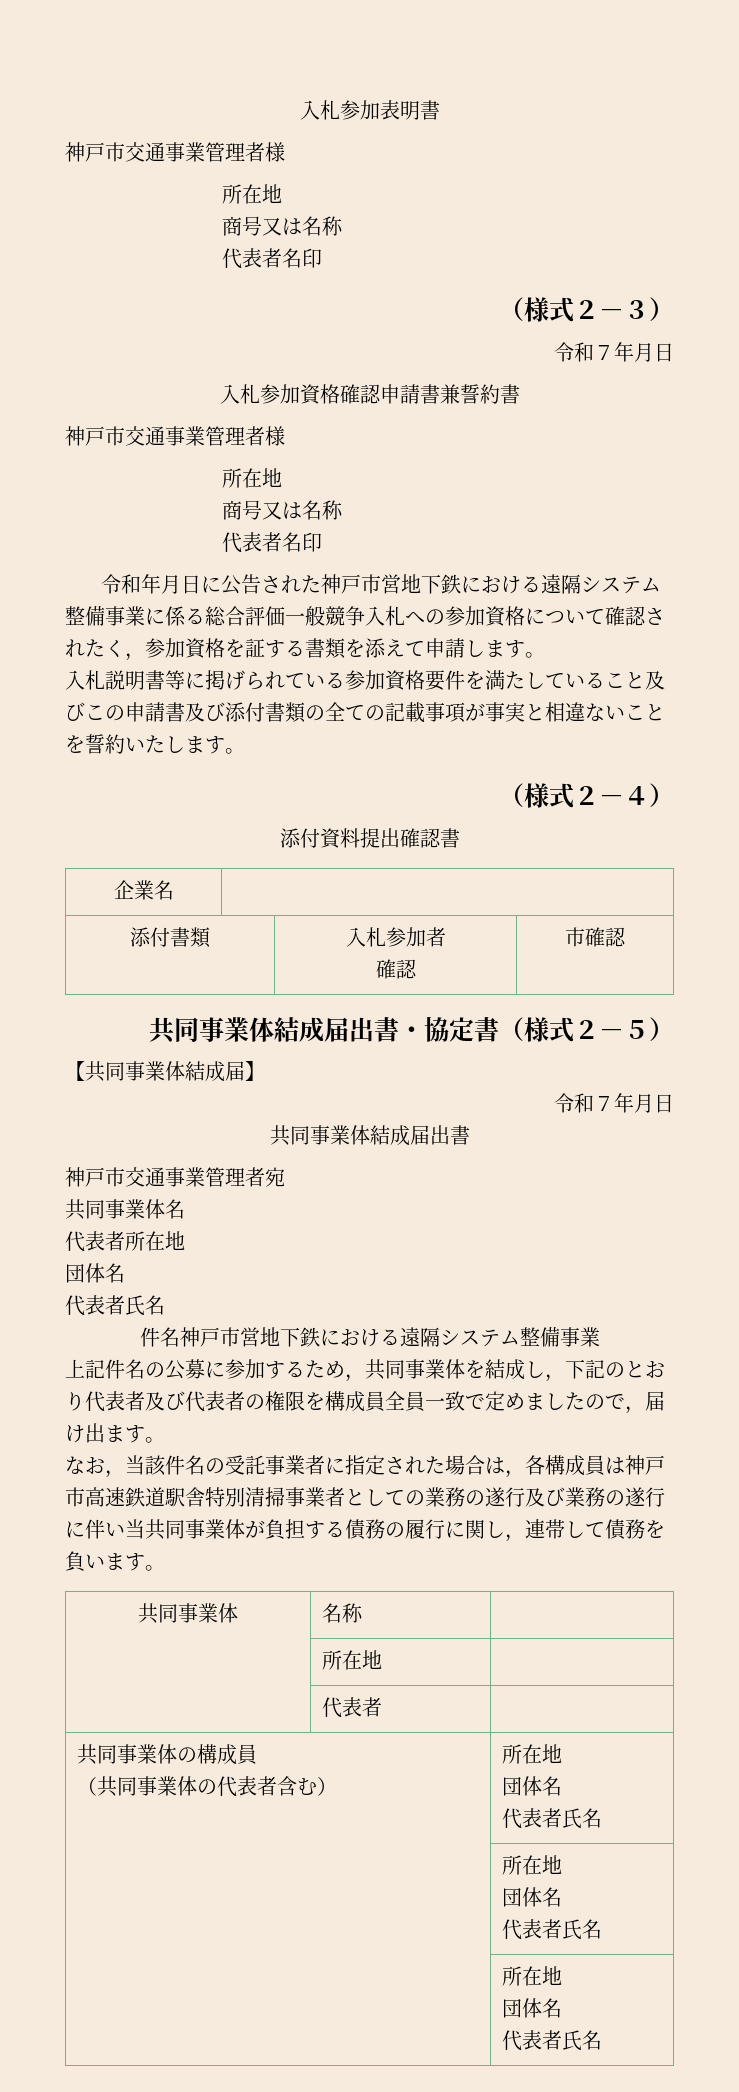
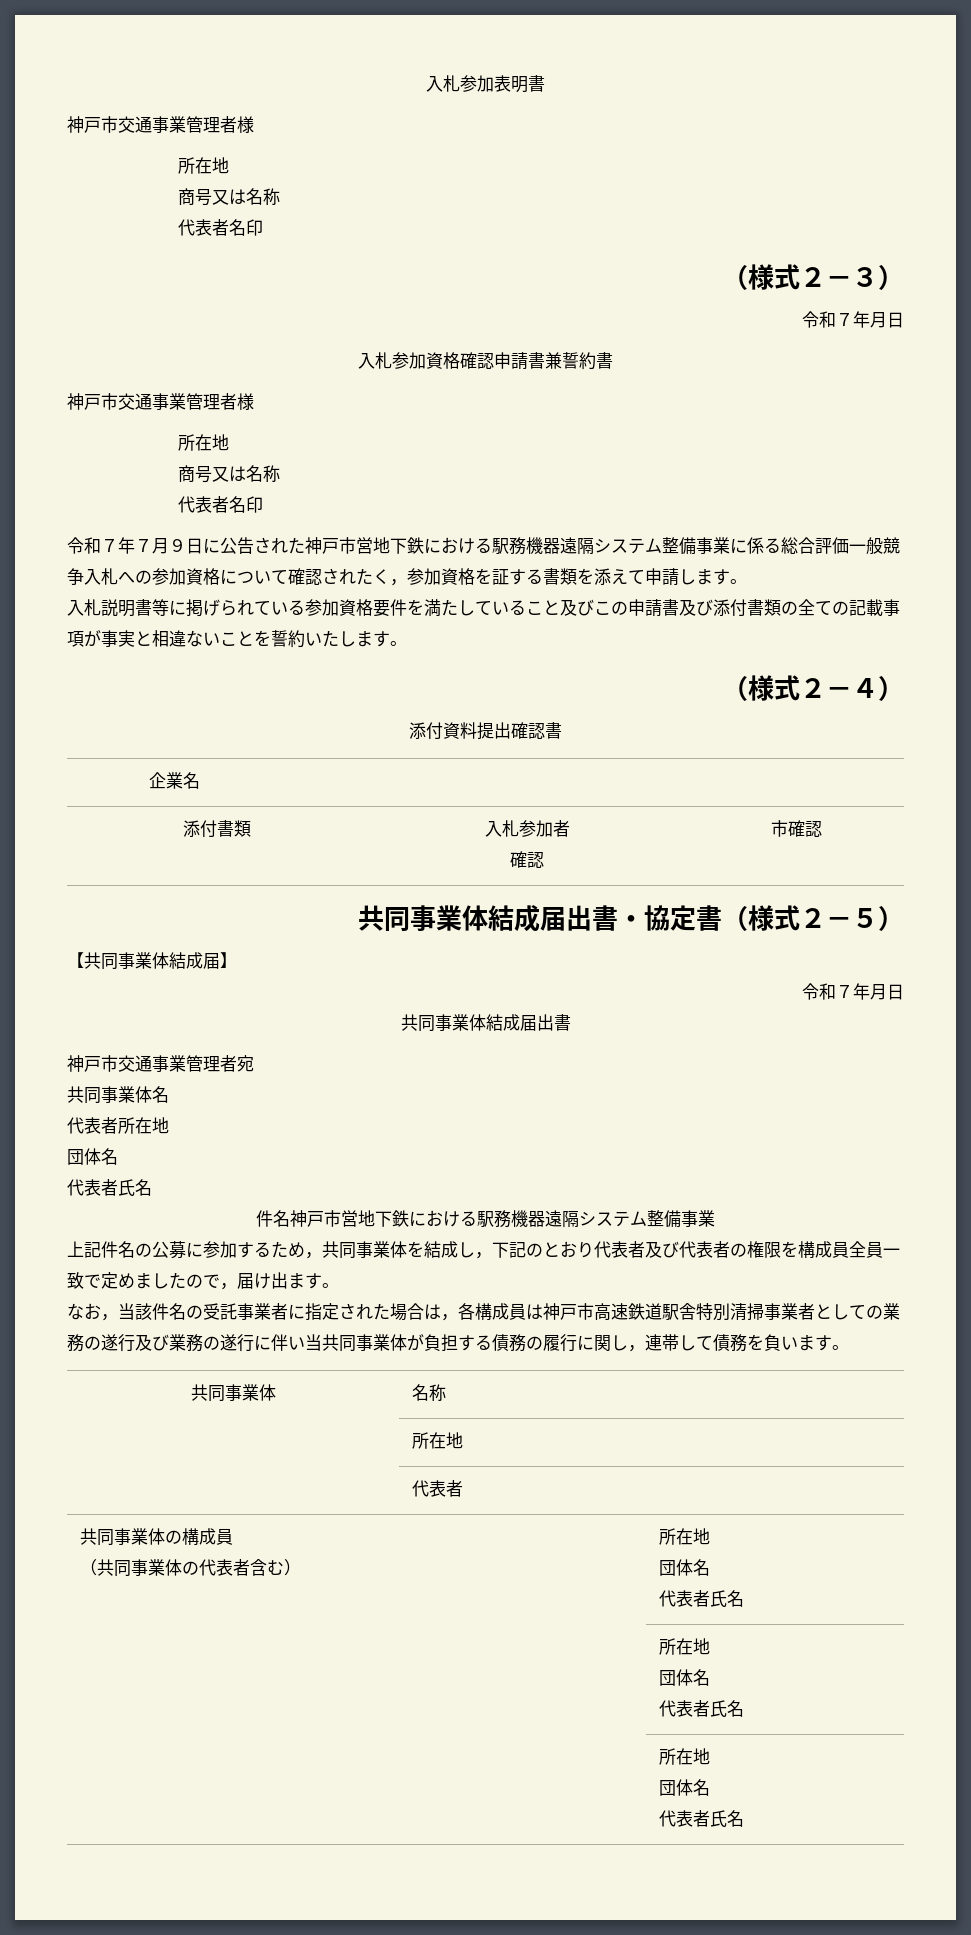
- 令和年月日に公告された神戸市営地下鉄における遠隔システム整備事業に係る総合評価一般競争入札への参加資格について確認されたく，参加資格を証する書類を添えて申請します。
+ 令和７年７月９日に公告された神戸市営地下鉄における駅務機器遠隔システム整備事業に係る総合評価一般競争入札への参加資格について確認されたく，参加資格を証する書類を添えて申請します。
- 件名神戸市営地下鉄における遠隔システム整備事業
+ 件名神戸市営地下鉄における駅務機器遠隔システム整備事業

